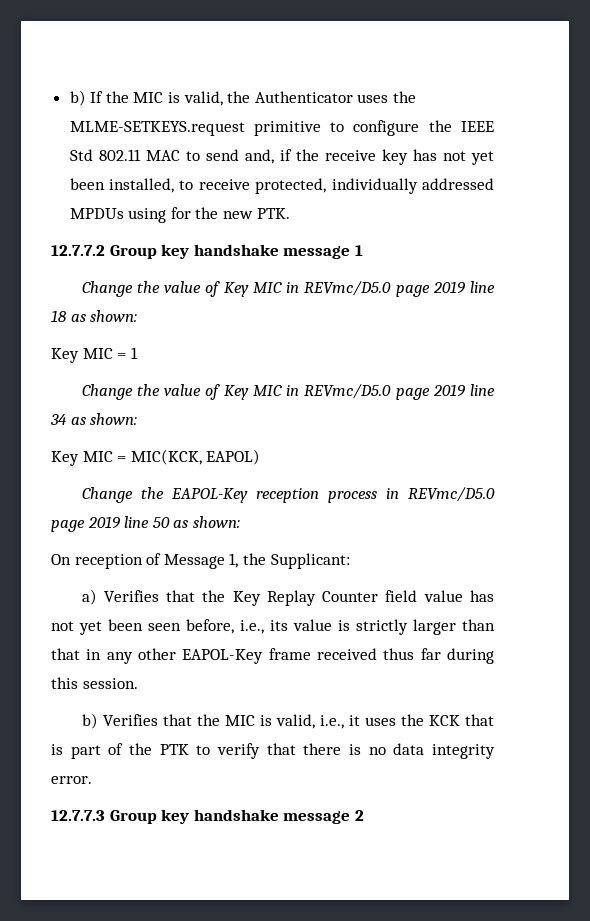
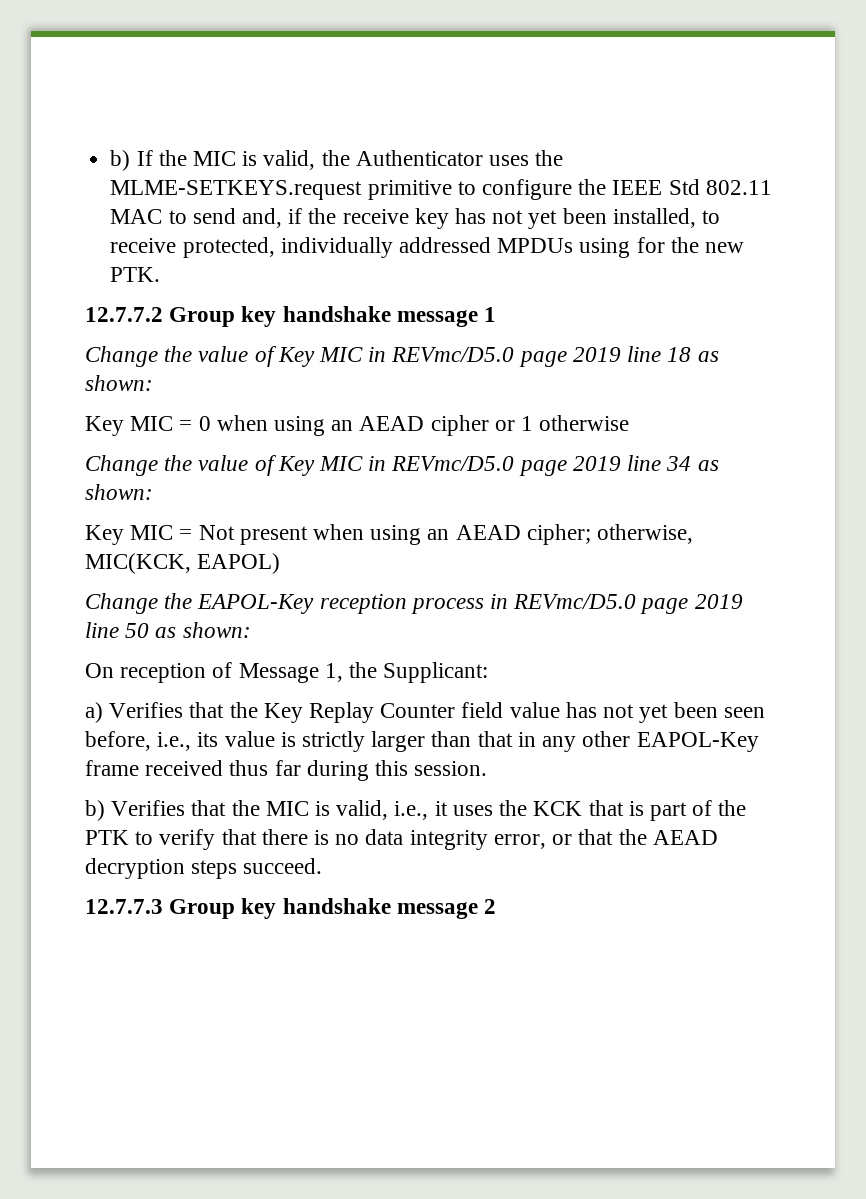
- Key MIC = 1
+ Key MIC = 0 when using an AEAD cipher or 1 otherwise
- Key MIC = MIC(KCK, EAPOL)
+ Key MIC = Not present when using an AEAD cipher; otherwise, MIC(KCK, EAPOL)
- b) Verifies that the MIC is valid, i.e., it uses the KCK that is part of the PTK to verify that there is no data integrity error.
+ b) Verifies that the MIC is valid, i.e., it uses the KCK that is part of the PTK to verify that there is no data integrity error, or that the AEAD decryption steps succeed.

